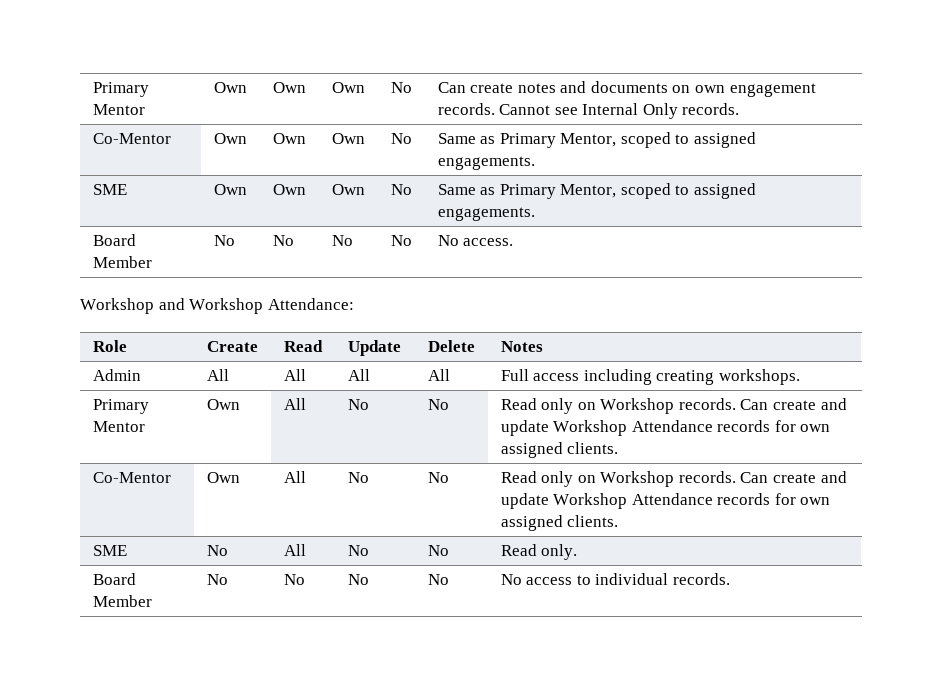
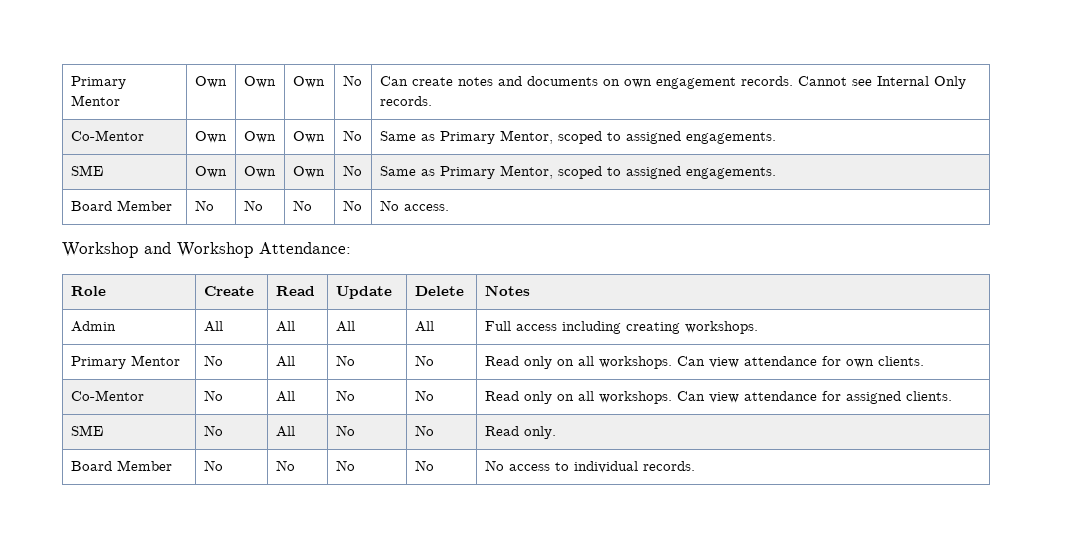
- Primary Mentor | Own | All | No | No | Read only on Workshop records. Can create and update Workshop Attendance records for own assigned clients.
+ Primary Mentor | No | All | No | No | Read only on all workshops. Can view attendance for own clients.
- Co-Mentor | Own | All | No | No | Read only on Workshop records. Can create and update Workshop Attendance records for own assigned clients.
+ Co-Mentor | No | All | No | No | Read only on all workshops. Can view attendance for assigned clients.

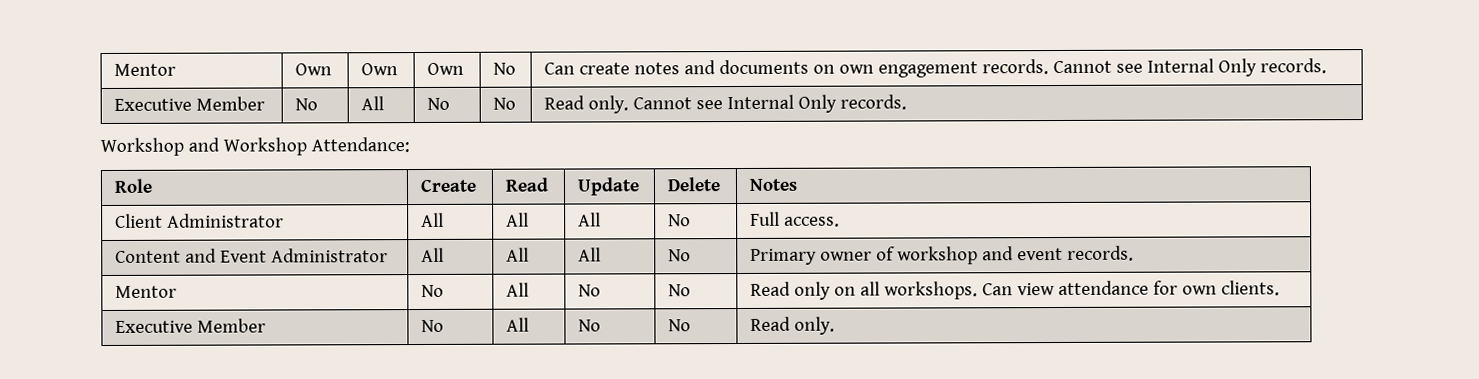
- Primary Mentor | Own | Own | Own | No | Can create notes and documents on own engagement records. Cannot see Internal Only records.
+ Mentor | Own | Own | Own | No | Can create notes and documents on own engagement records. Cannot see Internal Only records.
- Co-Mentor | Own | Own | Own | No | Same as Primary Mentor, scoped to assigned engagements.
- SME | Own | Own | Own | No | Same as Primary Mentor, scoped to assigned engagements.
- Board Member | No | No | No | No | No access.
+ Executive Member | No | All | No | No | Read only. Cannot see Internal Only records.
- Admin | All | All | All | All | Full access including creating workshops.
- Primary Mentor | No | All | No | No | Read only on all workshops. Can view attendance for own clients.
- Co-Mentor | No | All | No | No | Read only on all workshops. Can view attendance for assigned clients.
- SME | No | All | No | No | Read only.
- Board Member | No | No | No | No | No access to individual records.
+ Client Administrator | All | All | All | No | Full access.
+ Content and Event Administrator | All | All | All | No | Primary owner of workshop and event records.
+ Mentor | No | All | No | No | Read only on all workshops. Can view attendance for own clients.
+ Executive Member | No | All | No | No | Read only.

